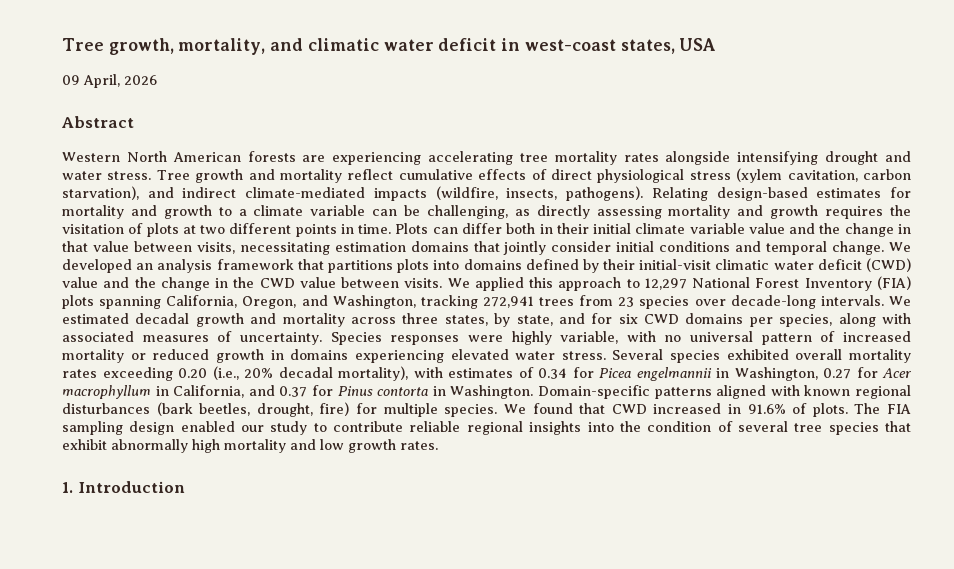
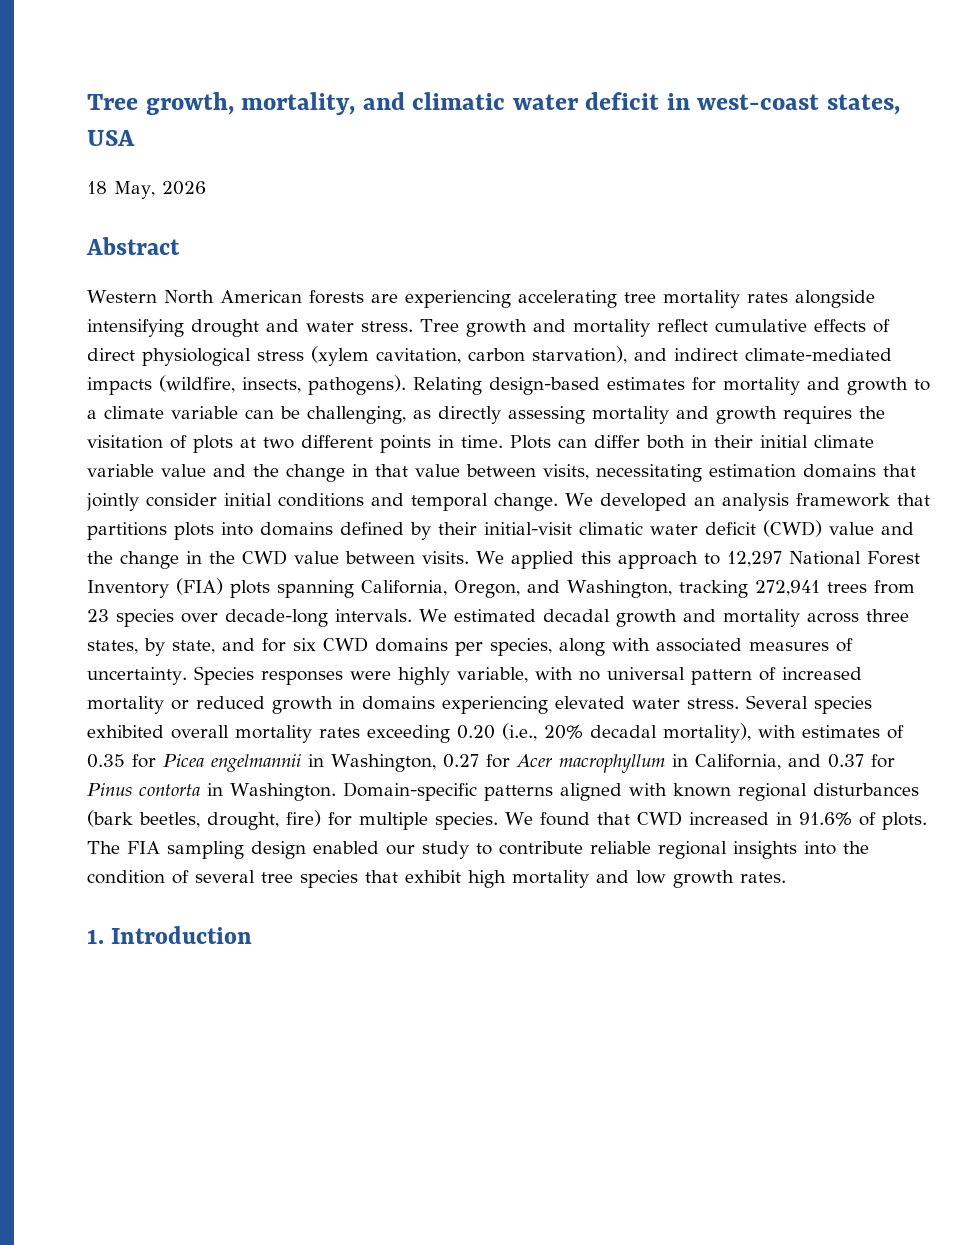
- 09 April, 2026
+ 18 May, 2026
- Several species exhibited overall mortality rates exceeding 0.20 (i.e., 20% decadal mortality), with estimates of 0.34 for Picea engelmannii in Washington, 0.27 for Acer macrophyllum in California, and 0.37 for Pinus contorta in Washington.
+ Several species exhibited overall mortality rates exceeding 0.20 (i.e., 20% decadal mortality), with estimates of 0.35 for Picea engelmannii in Washington, 0.27 for Acer macrophyllum in California, and 0.37 for Pinus contorta in Washington.
- The FIA sampling design enabled our study to contribute reliable regional insights into the condition of several tree species that exhibit abnormally high mortality and low growth rates.
+ The FIA sampling design enabled our study to contribute reliable regional insights into the condition of several tree species that exhibit high mortality and low growth rates.

